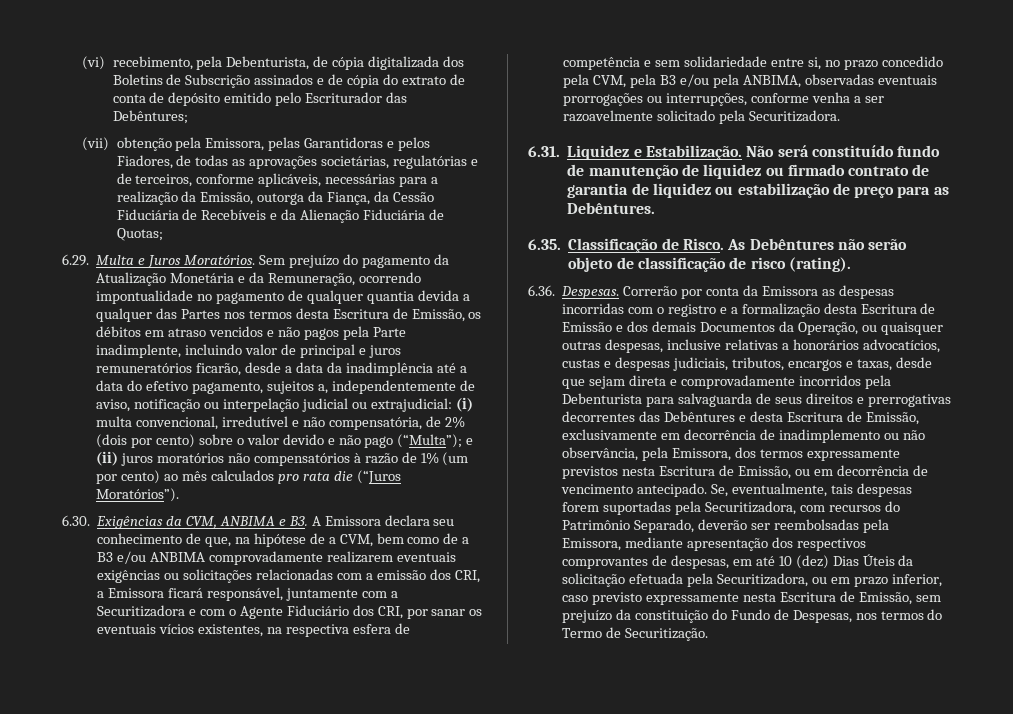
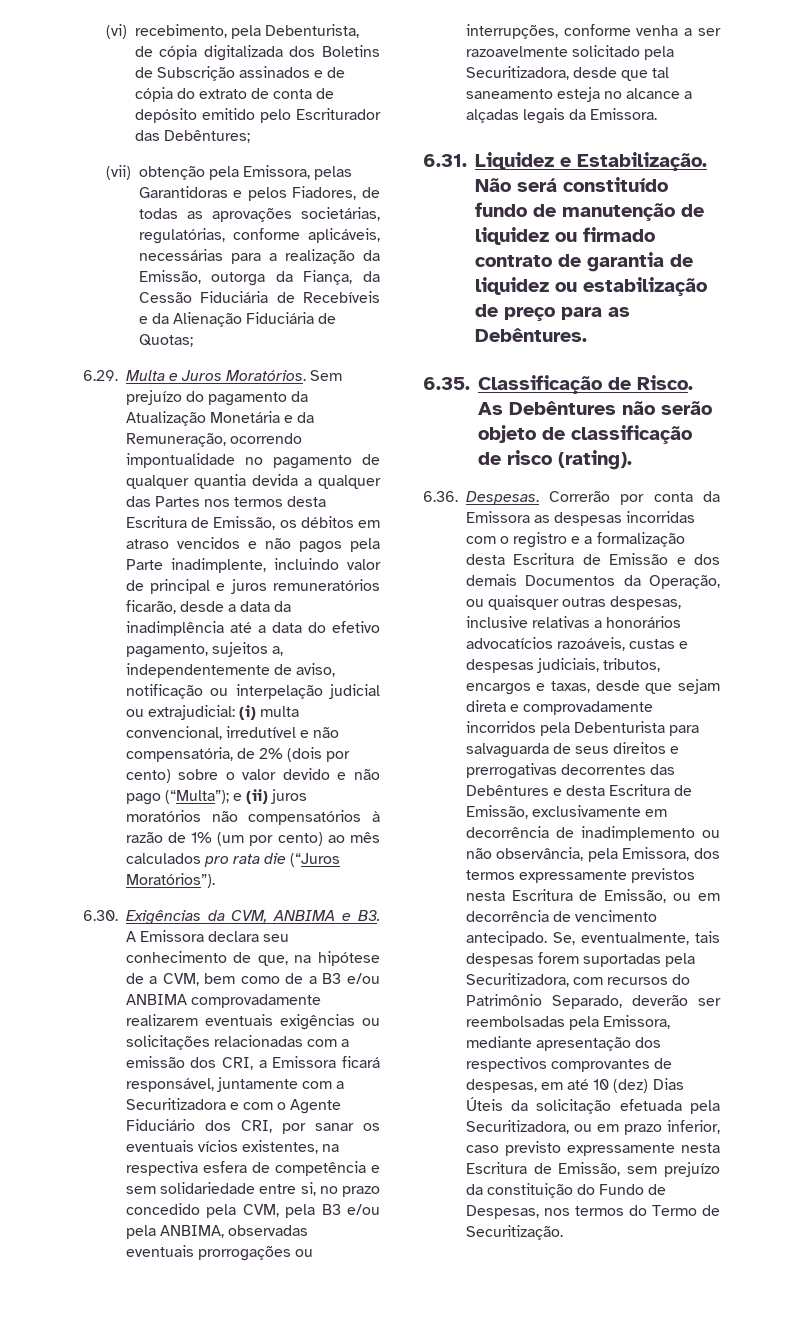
- (vii) obtenção pela Emissora, pelas Garantidoras e pelos Fiadores, de todas as aprovações societárias, regulatórias e de terceiros, conforme aplicáveis, necessárias para a realização da Emissão, outorga da Fiança, da Cessão Fiduciária de Recebíveis e da Alienação Fiduciária de Quotas;
+ (vii) obtenção pela Emissora, pelas Garantidoras e pelos Fiadores, de todas as aprovações societárias, regulatórias, conforme aplicáveis, necessárias para a realização da Emissão, outorga da Fiança, da Cessão Fiduciária de Recebíveis e da Alienação Fiduciária de Quotas;
- 6.30. Exigências da CVM, ANBIMA e B3. A Emissora declara seu conhecimento de que, na hipótese de a CVM, bem como de a B3 e/ou ANBIMA comprovadamente realizarem eventuais exigências ou solicitações relacionadas com a emissão dos CRI, a Emissora ficará responsável, juntamente com a Securitizadora e com o Agente Fiduciário dos CRI, por sanar os eventuais vícios existentes, na respectiva esfera de competência e sem solidariedade entre si, no prazo concedido pela CVM, pela B3 e/ou pela ANBIMA, observadas eventuais prorrogações ou interrupções, conforme venha a ser razoavelmente solicitado pela Securitizadora.
+ 6.30. Exigências da CVM, ANBIMA e B3. A Emissora declara seu conhecimento de que, na hipótese de a CVM, bem como de a B3 e/ou ANBIMA comprovadamente realizarem eventuais exigências ou solicitações relacionadas com a emissão dos CRI, a Emissora ficará responsável, juntamente com a Securitizadora e com o Agente Fiduciário dos CRI, por sanar os eventuais vícios existentes, na respectiva esfera de competência e sem solidariedade entre si, no prazo concedido pela CVM, pela B3 e/ou pela ANBIMA, observadas eventuais prorrogações ou interrupções, conforme venha a ser razoavelmente solicitado pela Securitizadora, desde que tal saneamento esteja no alcance a alçadas legais da Emissora.
- Correrão por conta da Emissora as despesas incorridas com o registro e a formalização desta Escritura de Emissão e dos demais Documentos da Operação, ou quaisquer outras despesas, inclusive relativas a honorários advocatícios, custas e despesas judiciais, tributos, encargos e taxas, desde que sejam direta e comprovadamente incorridos pela Debenturista para salvaguarda de seus direitos e prerrogativas decorrentes das Debêntures e desta Escritura de Emissão, exclusivamente em decorrência de inadimplemento ou não observância, pela Emissora, dos termos expressamente previstos nesta Escritura de Emissão, ou em decorrência de vencimento antecipado.
+ Correrão por conta da Emissora as despesas incorridas com o registro e a formalização desta Escritura de Emissão e dos demais Documentos da Operação, ou quaisquer outras despesas, inclusive relativas a honorários advocatícios razoáveis, custas e despesas judiciais, tributos, encargos e taxas, desde que sejam direta e comprovadamente incorridos pela Debenturista para salvaguarda de seus direitos e prerrogativas decorrentes das Debêntures e desta Escritura de Emissão, exclusivamente em decorrência de inadimplemento ou não observância, pela Emissora, dos termos expressamente previstos nesta Escritura de Emissão, ou em decorrência de vencimento antecipado.

